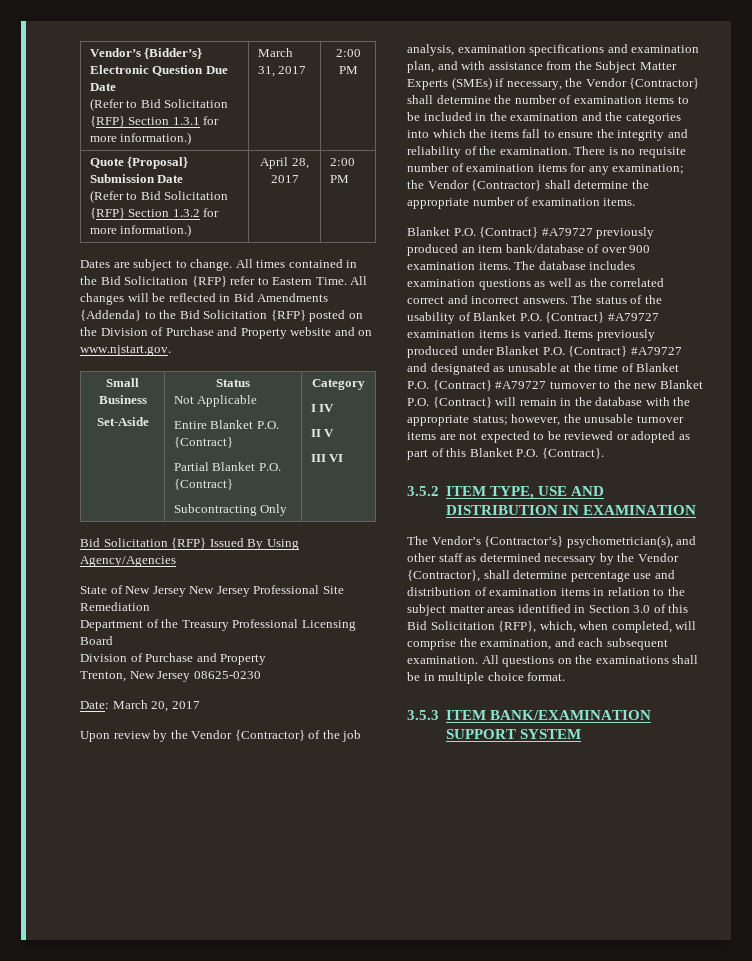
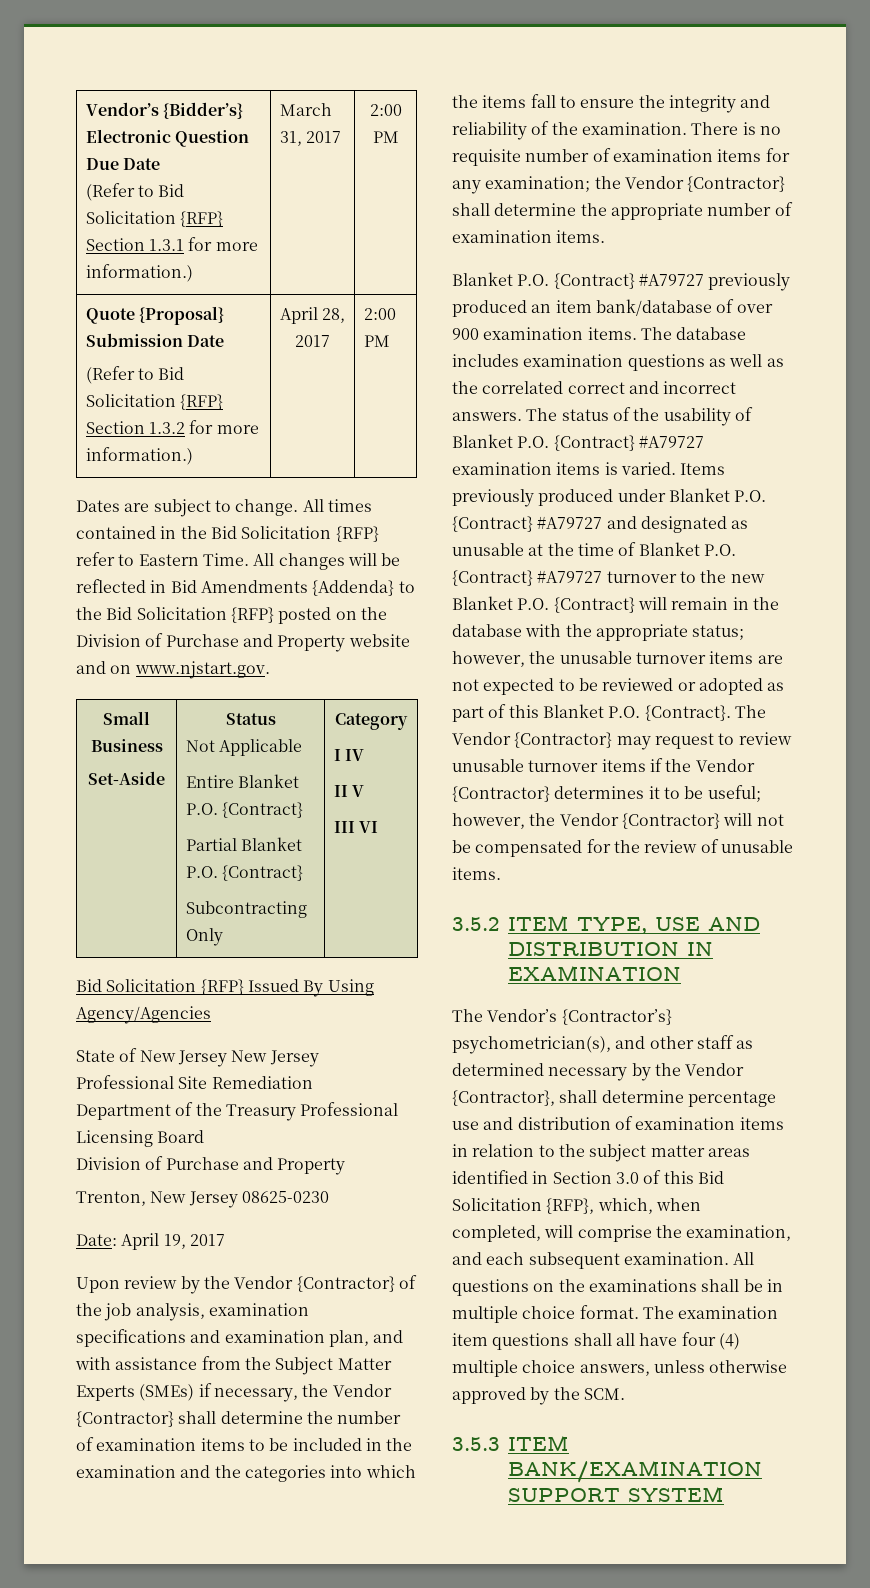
- Date: March 20, 2017
+ Date: April 19, 2017
+ The Vendor {Contractor} may request to review unusable turnover items if the Vendor {Contractor} determines it to be useful; however, the Vendor {Contractor} will not be compensated for the review of unusable items.
+ The examination item questions shall all have four (4) multiple choice answers, unless otherwise approved by the SCM.

